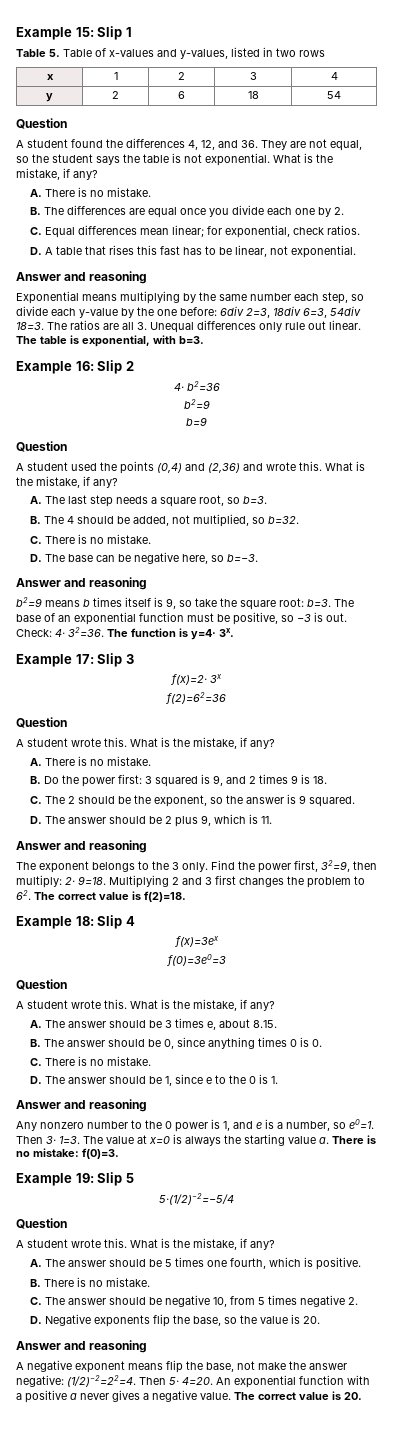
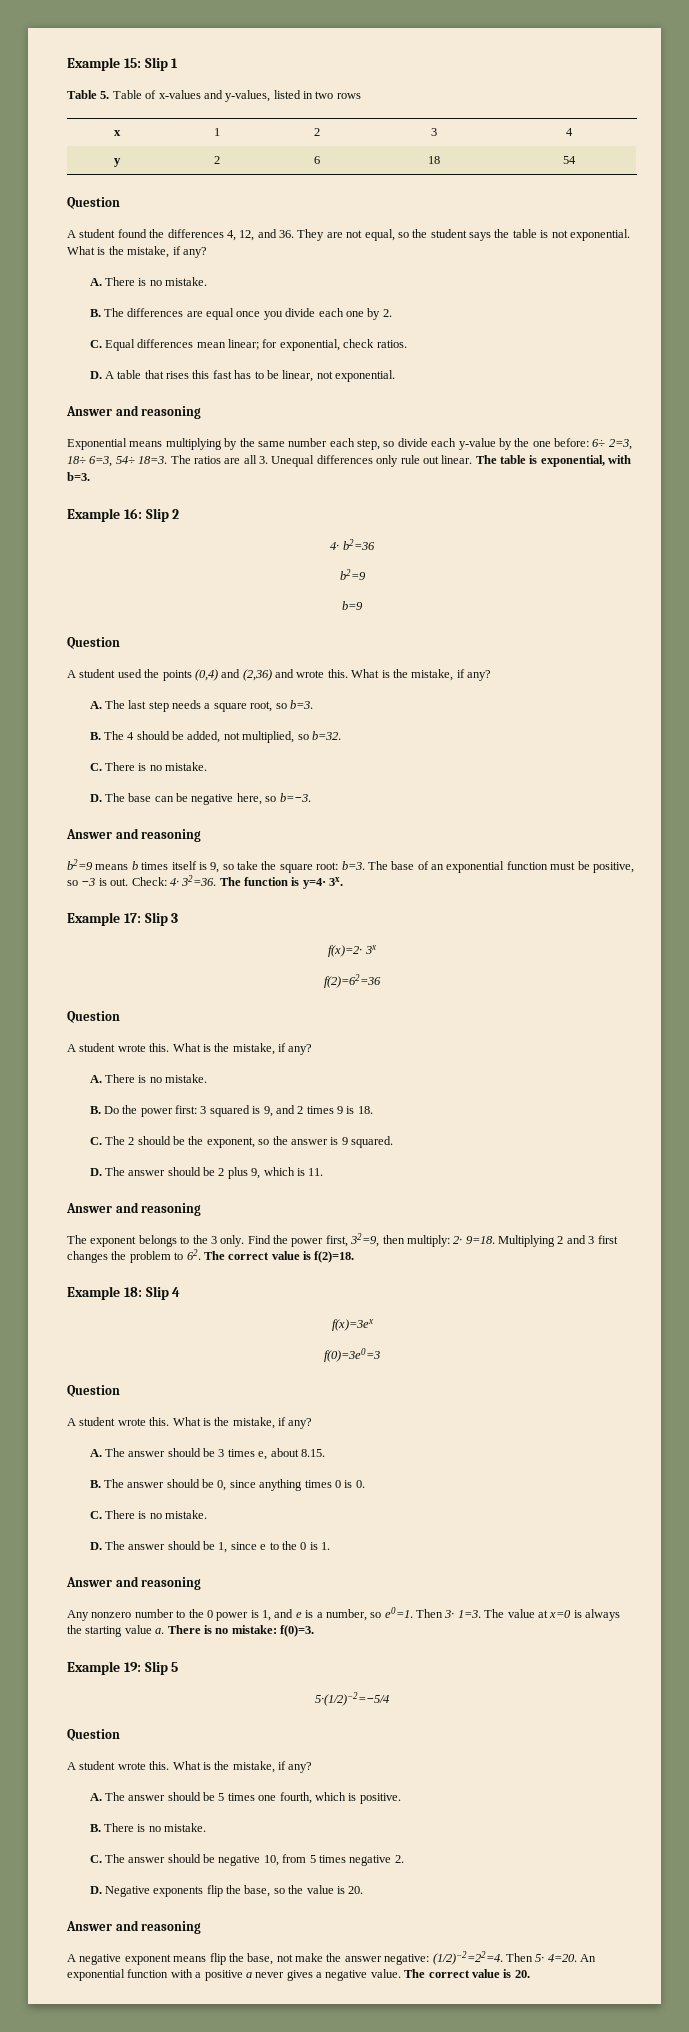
- Exponential means multiplying by the same number each step, so divide each y-value by the one before: 6div 2=3, 18div 6=3, 54div 18=3.
+ Exponential means multiplying by the same number each step, so divide each y-value by the one before: 6÷ 2=3, 18÷ 6=3, 54÷ 18=3.

